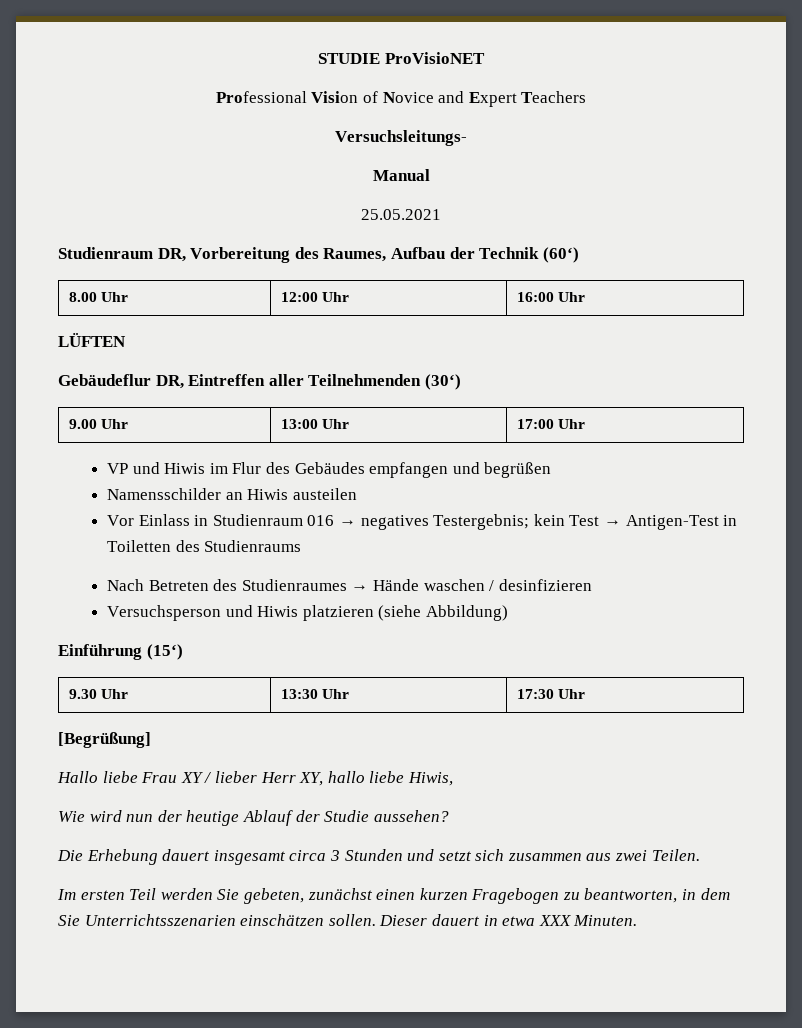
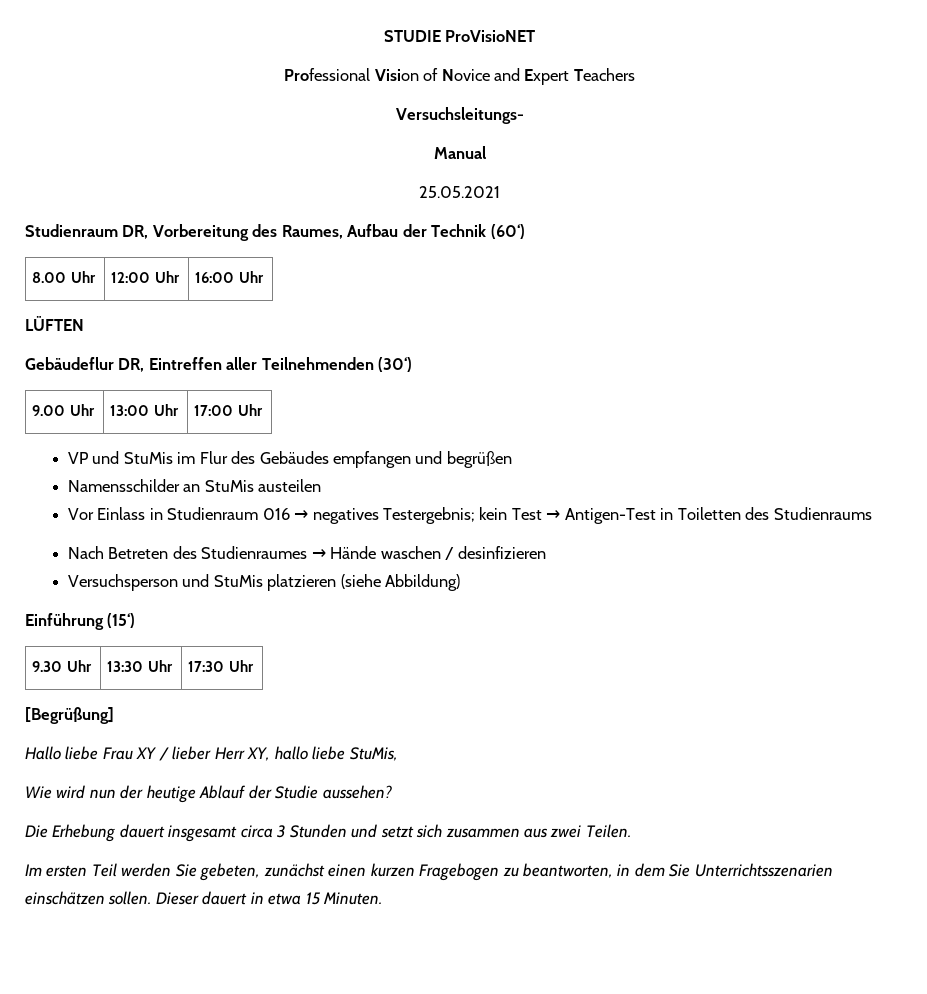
- VP und Hiwis im Flur des Gebäudes empfangen und begrüßen
+ VP und StuMis im Flur des Gebäudes empfangen und begrüßen
- Namensschilder an Hiwis austeilen
+ Namensschilder an StuMis austeilen
- Versuchsperson und Hiwis platzieren (siehe Abbildung)
+ Versuchsperson und StuMis platzieren (siehe Abbildung)
- Hallo liebe Frau XY / lieber Herr XY, hallo liebe Hiwis,
+ Hallo liebe Frau XY / lieber Herr XY, hallo liebe StuMis,
- Dieser dauert in etwa XXX Minuten.
+ Dieser dauert in etwa 15 Minuten.

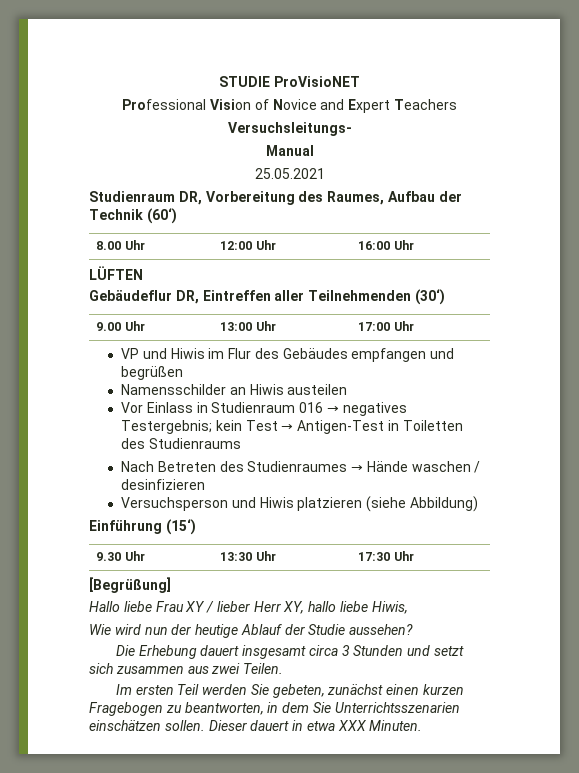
- VP und StuMis im Flur des Gebäudes empfangen und begrüßen
+ VP und Hiwis im Flur des Gebäudes empfangen und begrüßen
- Namensschilder an StuMis austeilen
+ Namensschilder an Hiwis austeilen
- Versuchsperson und StuMis platzieren (siehe Abbildung)
+ Versuchsperson und Hiwis platzieren (siehe Abbildung)
- Hallo liebe Frau XY / lieber Herr XY, hallo liebe StuMis,
+ Hallo liebe Frau XY / lieber Herr XY, hallo liebe Hiwis,
- Dieser dauert in etwa 15 Minuten.
+ Dieser dauert in etwa XXX Minuten.

